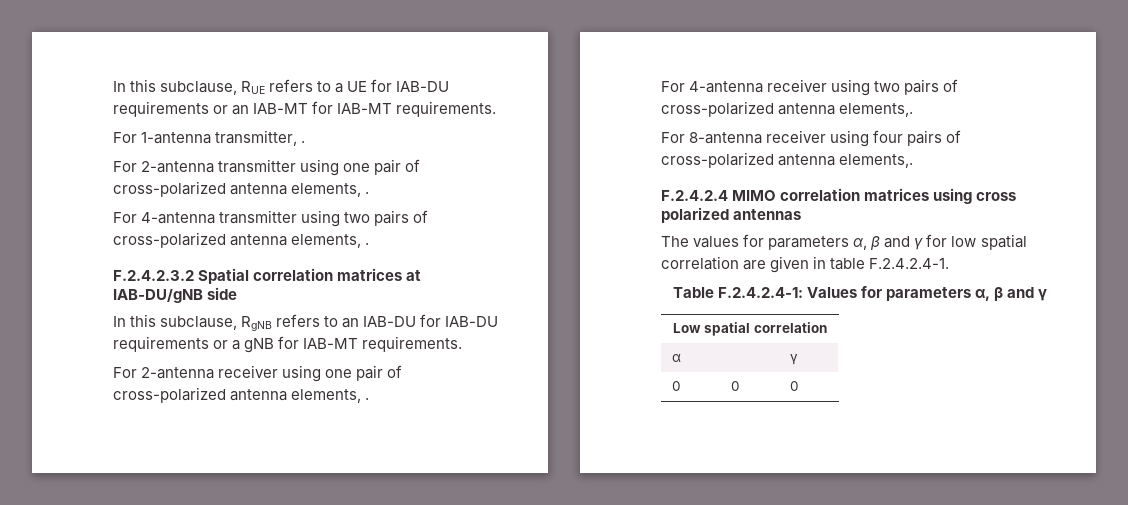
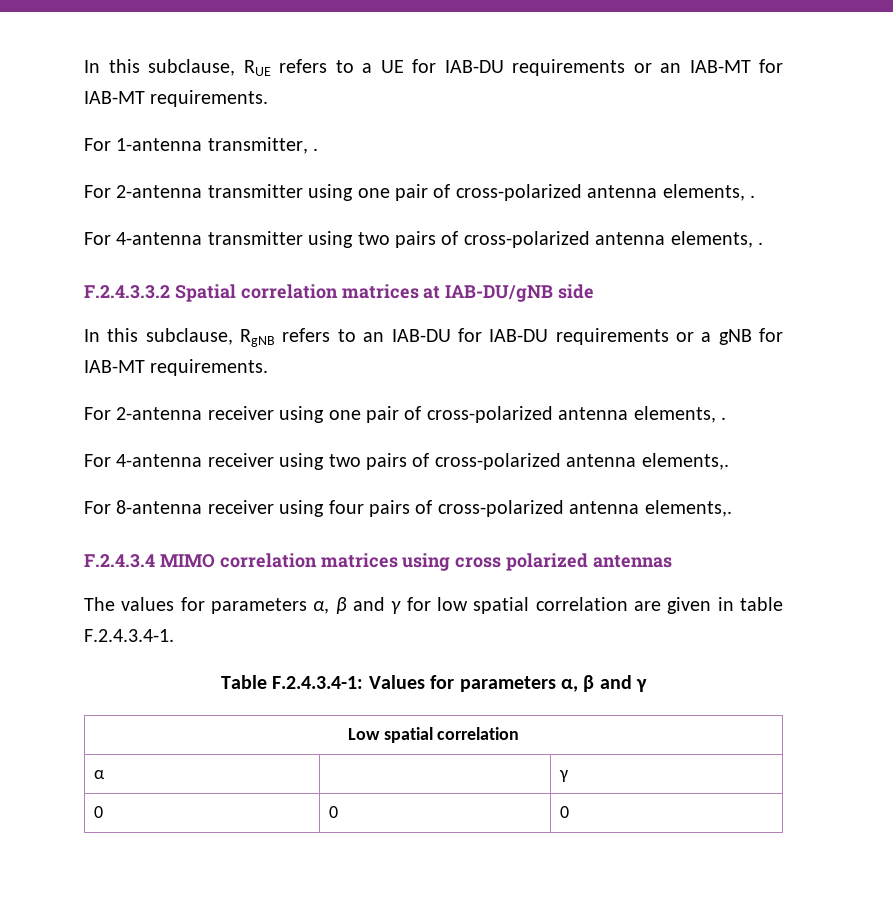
- F.2.4.2.3.2 Spatial correlation matrices at IAB-DU/gNB side
+ F.2.4.3.3.2 Spatial correlation matrices at IAB-DU/gNB side
- F.2.4.2.4 MIMO correlation matrices using cross polarized antennas
+ F.2.4.3.4 MIMO correlation matrices using cross polarized antennas
- The values for parameters α, β and γ for low spatial correlation are given in table F.2.4.2.4-1.
+ The values for parameters α, β and γ for low spatial correlation are given in table F.2.4.3.4-1.
- Table F.2.4.2.4-1: Values for parameters α, β and γ
+ Table F.2.4.3.4-1: Values for parameters α, β and γ

